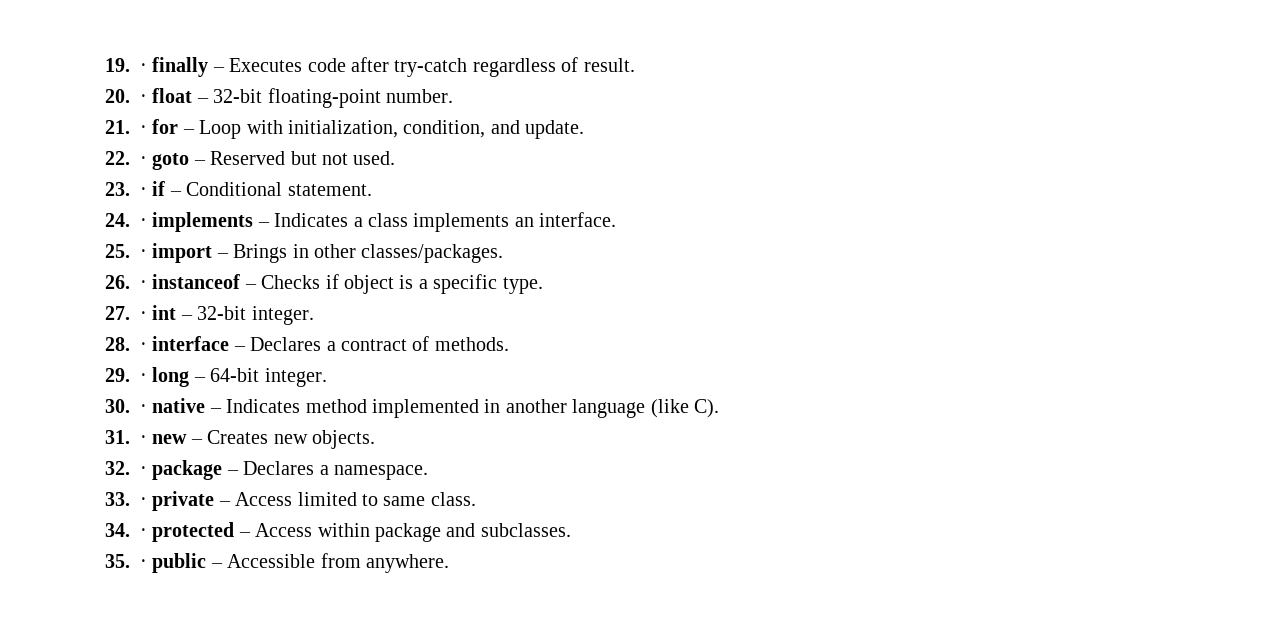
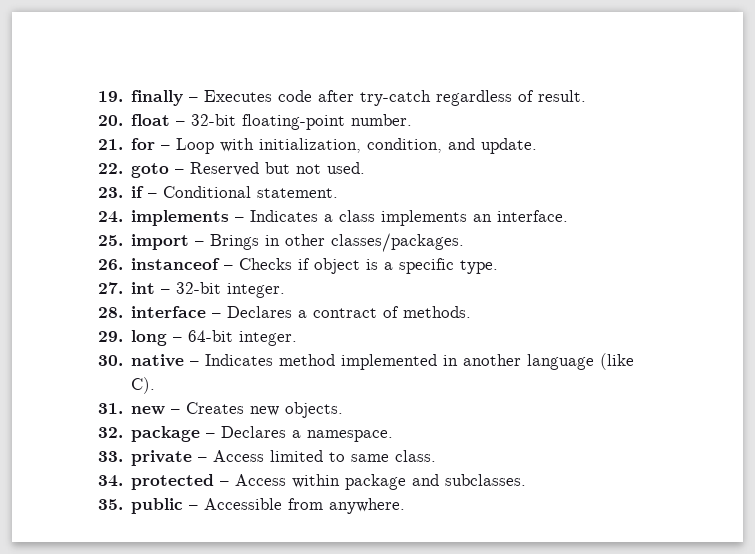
- 19. · finally – Executes code after try-catch regardless of result.
+ 19. finally – Executes code after try-catch regardless of result.
- 20. · float – 32-bit floating-point number.
+ 20. float – 32-bit floating-point number.
- 21. · for – Loop with initialization, condition, and update.
+ 21. for – Loop with initialization, condition, and update.
- 22. · goto – Reserved but not used.
+ 22. goto – Reserved but not used.
- 23. · if – Conditional statement.
+ 23. if – Conditional statement.
- 24. · implements – Indicates a class implements an interface.
+ 24. implements – Indicates a class implements an interface.
- 25. · import – Brings in other classes/packages.
+ 25. import – Brings in other classes/packages.
- 26. · instanceof – Checks if object is a specific type.
+ 26. instanceof – Checks if object is a specific type.
- 27. · int – 32-bit integer.
+ 27. int – 32-bit integer.
- 28. · interface – Declares a contract of methods.
+ 28. interface – Declares a contract of methods.
- 29. · long – 64-bit integer.
+ 29. long – 64-bit integer.
- 30. · native – Indicates method implemented in another language (like C).
+ 30. native – Indicates method implemented in another language (like C).
- 31. · new – Creates new objects.
+ 31. new – Creates new objects.
- 32. · package – Declares a namespace.
+ 32. package – Declares a namespace.
- 33. · private – Access limited to same class.
+ 33. private – Access limited to same class.
- 34. · protected – Access within package and subclasses.
+ 34. protected – Access within package and subclasses.
- 35. · public – Accessible from anywhere.
+ 35. public – Accessible from anywhere.

